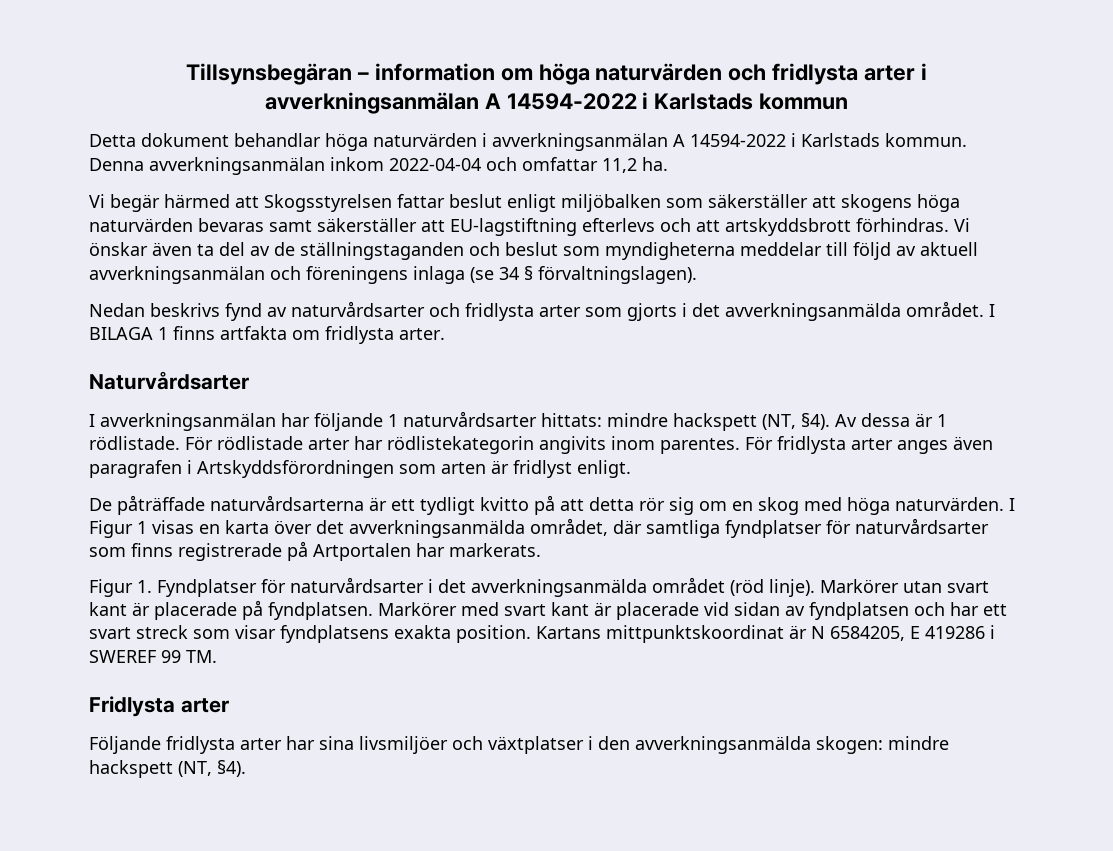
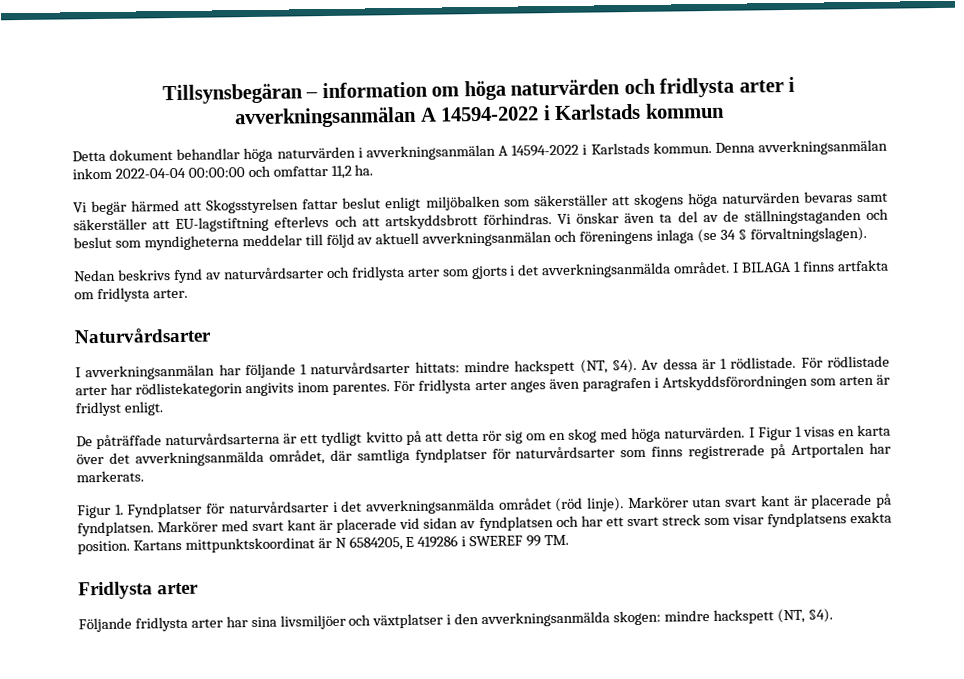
- Denna avverkningsanmälan inkom 2022-04-04 och omfattar 11,2 ha.
+ Denna avverkningsanmälan inkom 2022-04-04 00:00:00 och omfattar 11,2 ha.

